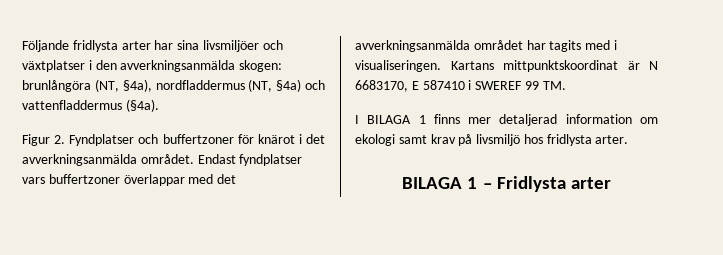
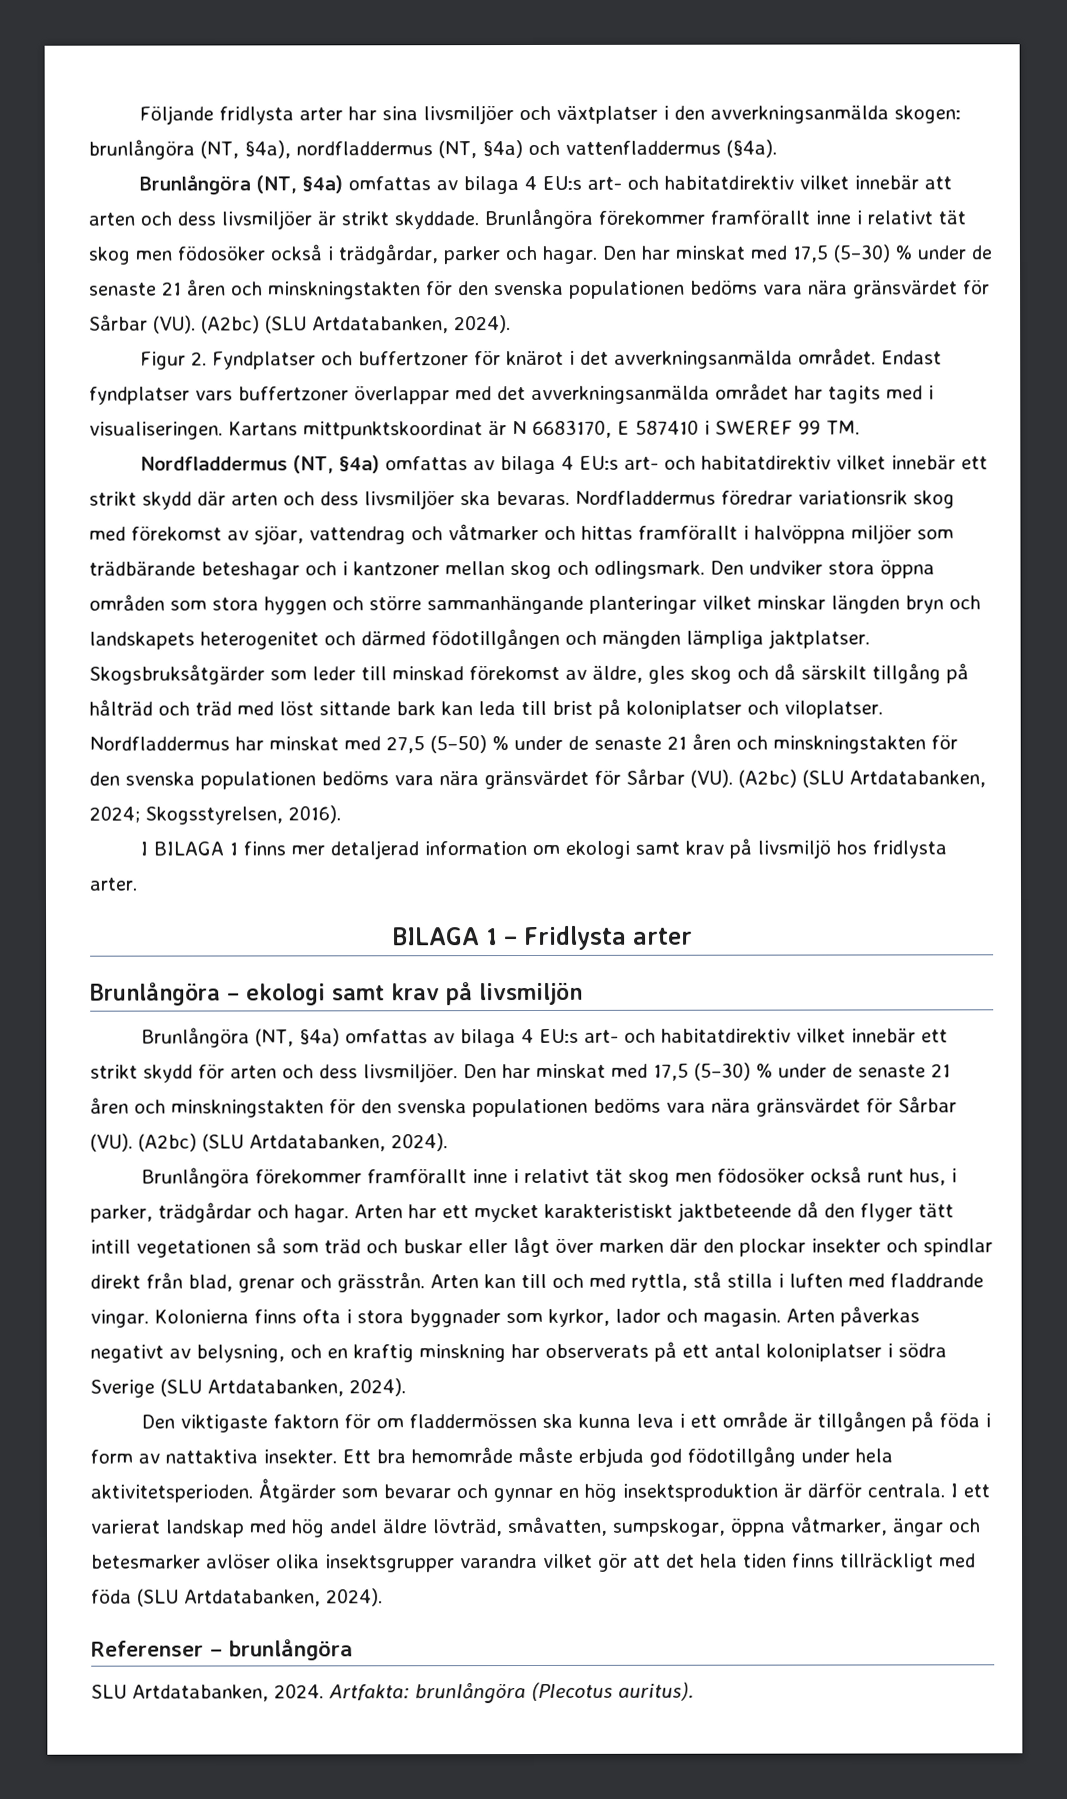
+ Brunlångöra (NT, §4a) omfattas av bilaga 4 EU:s art- och habitatdirektiv vilket innebär att arten och dess livsmiljöer är strikt skyddade. Brunlångöra förekommer framförallt inne i relativt tät skog men födosöker också i trädgårdar, parker och hagar. Den har minskat med 17,5 (5–30) % under de senaste 21 åren och minskningstakten för den svenska populationen bedöms vara nära gränsvärdet för Sårbar (VU). (A2bc) (SLU Artdatabanken, 2024).
+ Nordfladdermus (NT, §4a) omfattas av bilaga 4 EU:s art- och habitatdirektiv vilket innebär ett strikt skydd där arten och dess livsmiljöer ska bevaras. Nordfladdermus föredrar variationsrik skog med förekomst av sjöar, vattendrag och våtmarker och hittas framförallt i halvöppna miljöer som trädbärande beteshagar och i kantzoner mellan skog och odlingsmark. Den undviker stora öppna områden som stora hyggen och större sammanhängande planteringar vilket minskar längden bryn och landskapets heterogenitet och därmed födotillgången och mängden lämpliga jaktplatser. Skogsbruksåtgärder som leder till minskad förekomst av äldre, gles skog och då särskilt tillgång på hålträd och träd med löst sittande bark kan leda till brist på koloniplatser och viloplatser. Nordfladdermus har minskat med 27,5 (5–50) % under de senaste 21 åren och minskningstakten för den svenska populationen bedöms vara nära gränsvärdet för Sårbar (VU). (A2bc) (SLU Artdatabanken, 2024; Skogsstyrelsen, 2016).
+ Brunlångöra – ekologi samt krav på livsmiljön
+ Brunlångöra (NT, §4a) omfattas av bilaga 4 EU:s art- och habitatdirektiv vilket innebär ett strikt skydd för arten och dess livsmiljöer. Den har minskat med 17,5 (5–30) % under de senaste 21 åren och minskningstakten för den svenska populationen bedöms vara nära gränsvärdet för Sårbar (VU). (A2bc) (SLU Artdatabanken, 2024).
+ Brunlångöra förekommer framförallt inne i relativt tät skog men födosöker också runt hus, i parker, trädgårdar och hagar. Arten har ett mycket karakteristiskt jaktbeteende då den flyger tätt intill vegetationen så som träd och buskar eller lågt över marken där den plockar insekter och spindlar direkt från blad, grenar och grässtrån. Arten kan till och med ryttla, stå stilla i luften med fladdrande vingar. Kolonierna finns ofta i stora byggnader som kyrkor, lador och magasin. Arten påverkas negativt av belysning, och en kraftig minskning har observerats på ett antal koloniplatser i södra Sverige (SLU Artdatabanken, 2024).
+ Den viktigaste faktorn för om fladdermössen ska kunna leva i ett område är tillgången på föda i form av nattaktiva insekter. Ett bra hemområde måste erbjuda god födotillgång under hela aktivitetsperioden. Åtgärder som bevarar och gynnar en hög insektsproduktion är därför centrala. I ett varierat landskap med hög andel äldre lövträd, småvatten, sumpskogar, öppna våtmarker, ängar och betesmarker avlöser olika insektsgrupper varandra vilket gör att det hela tiden finns tillräckligt med föda (SLU Artdatabanken, 2024).
+ Referenser – brunlångöra
+ SLU Artdatabanken, 2024. Artfakta: brunlångöra (Plecotus auritus).

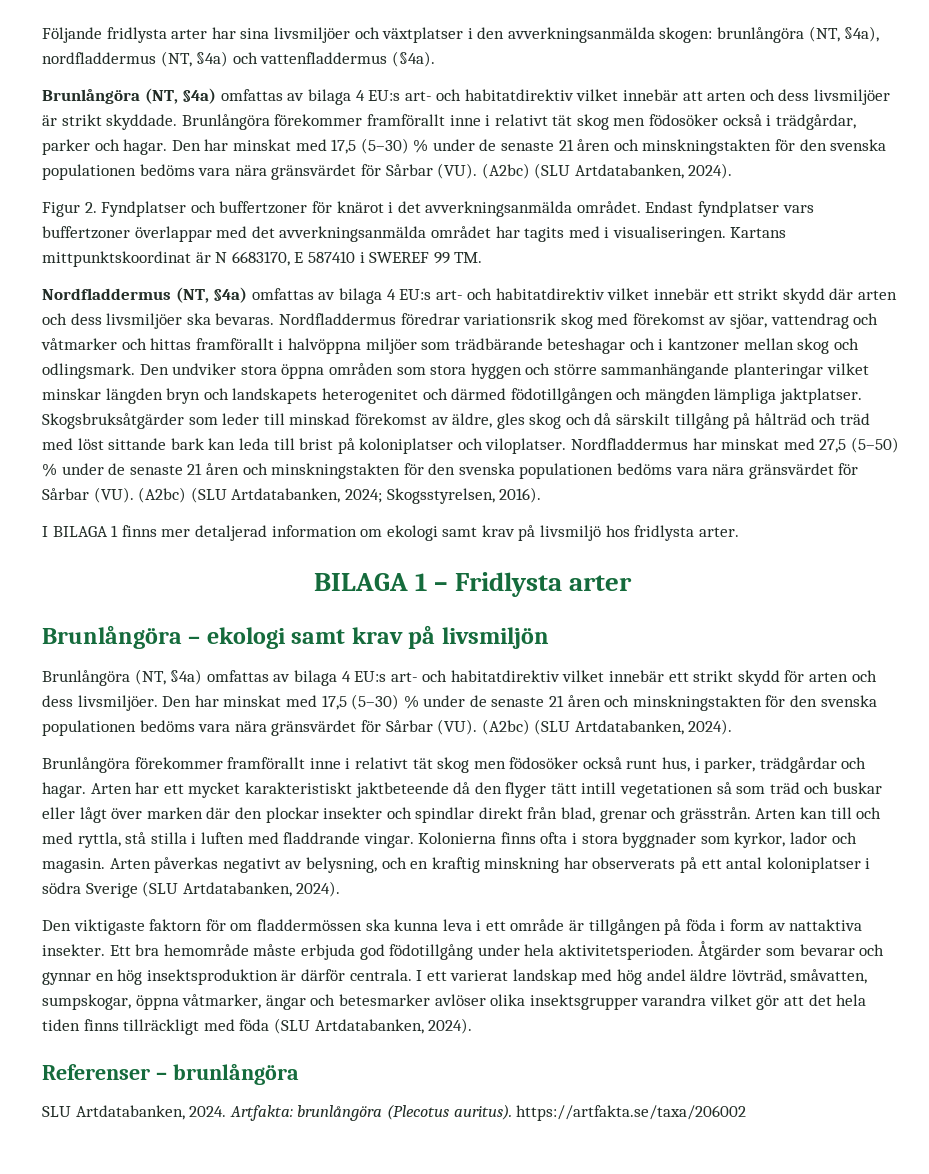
- Artfakta: brunlångöra (Plecotus auritus).
+ Artfakta: brunlångöra (Plecotus auritus). https://artfakta.se/taxa/206002

